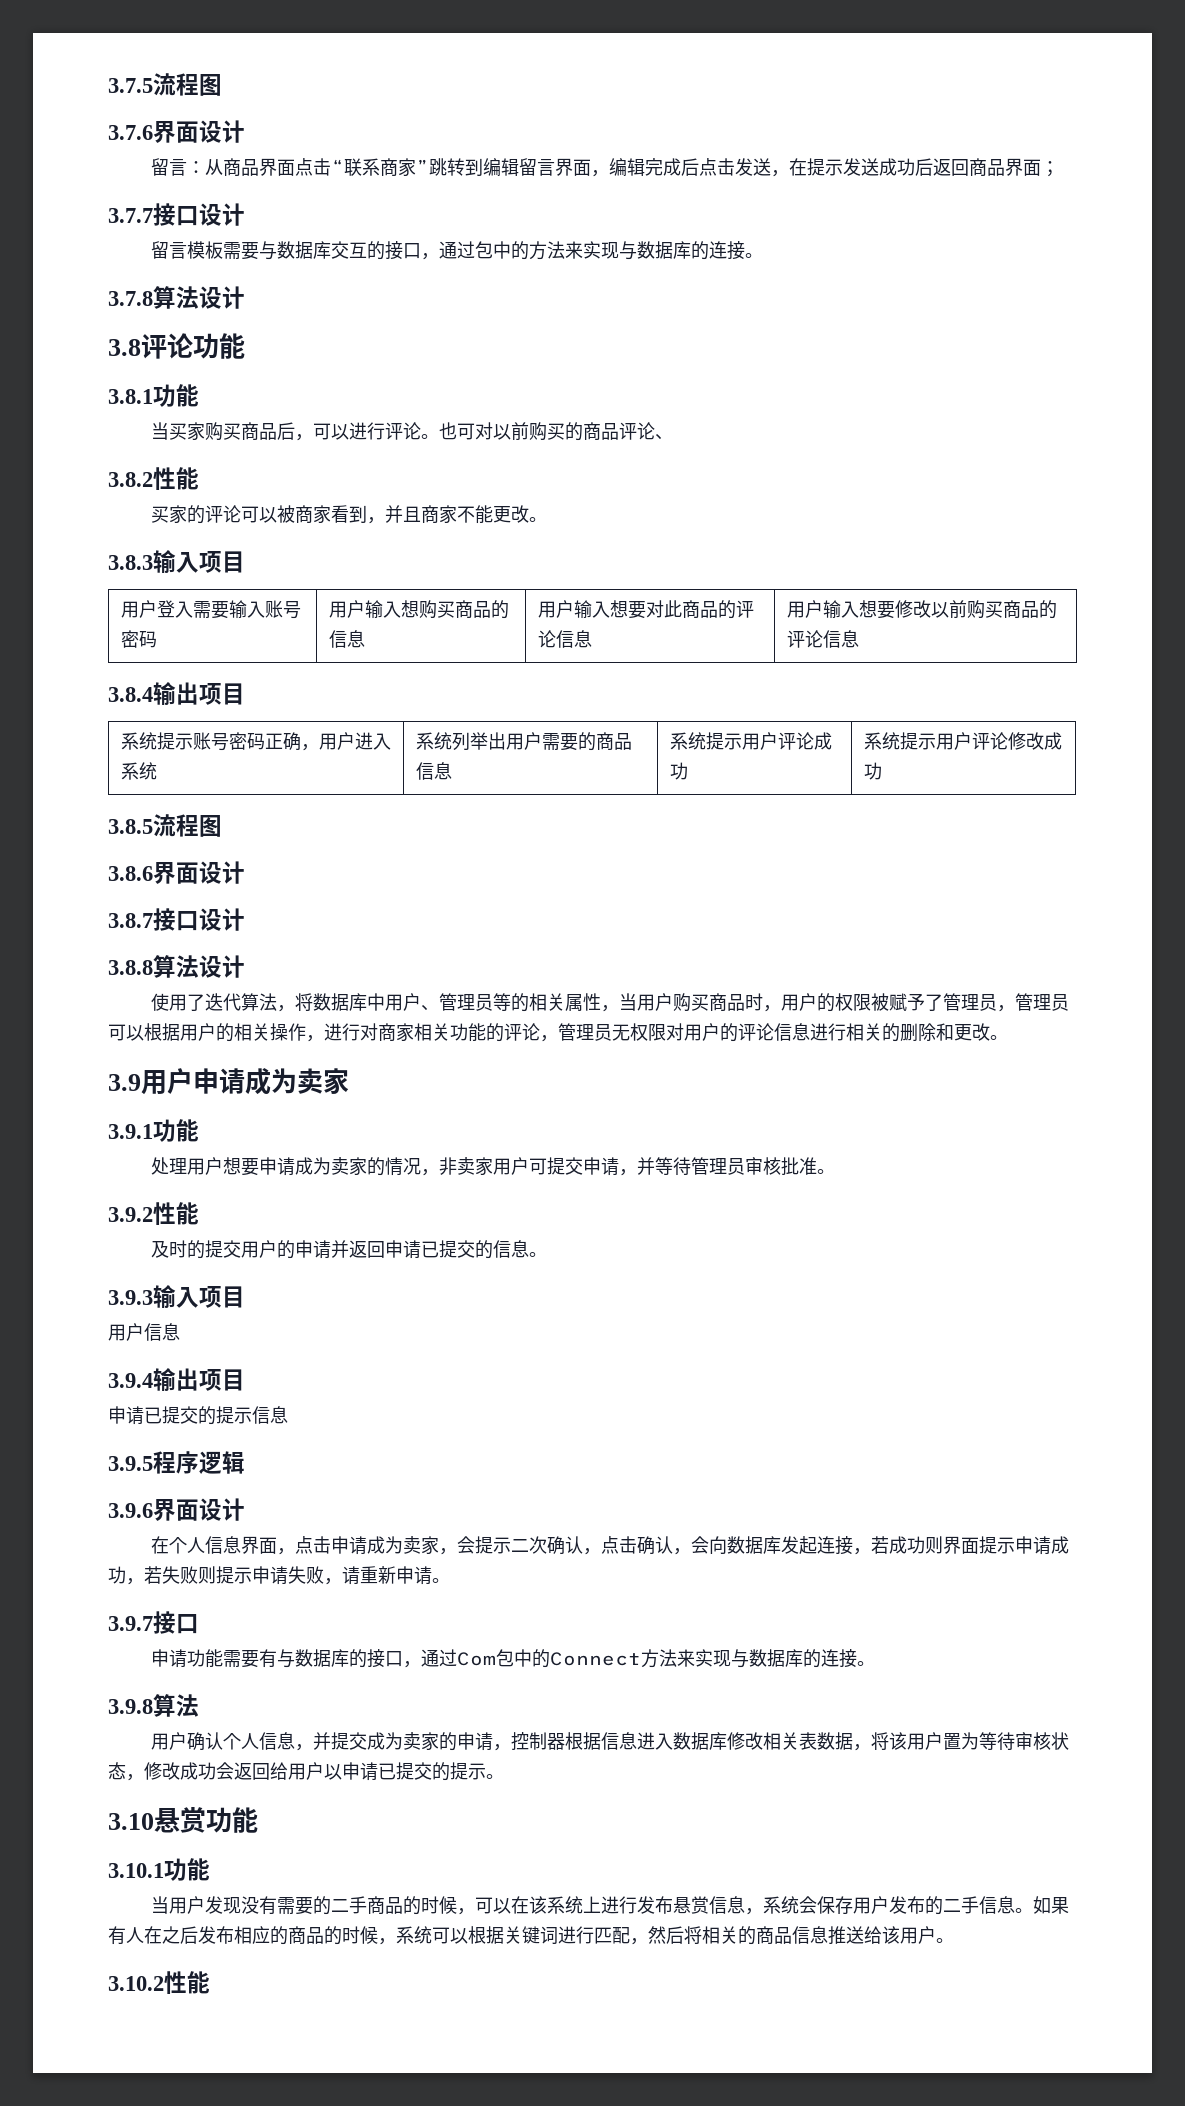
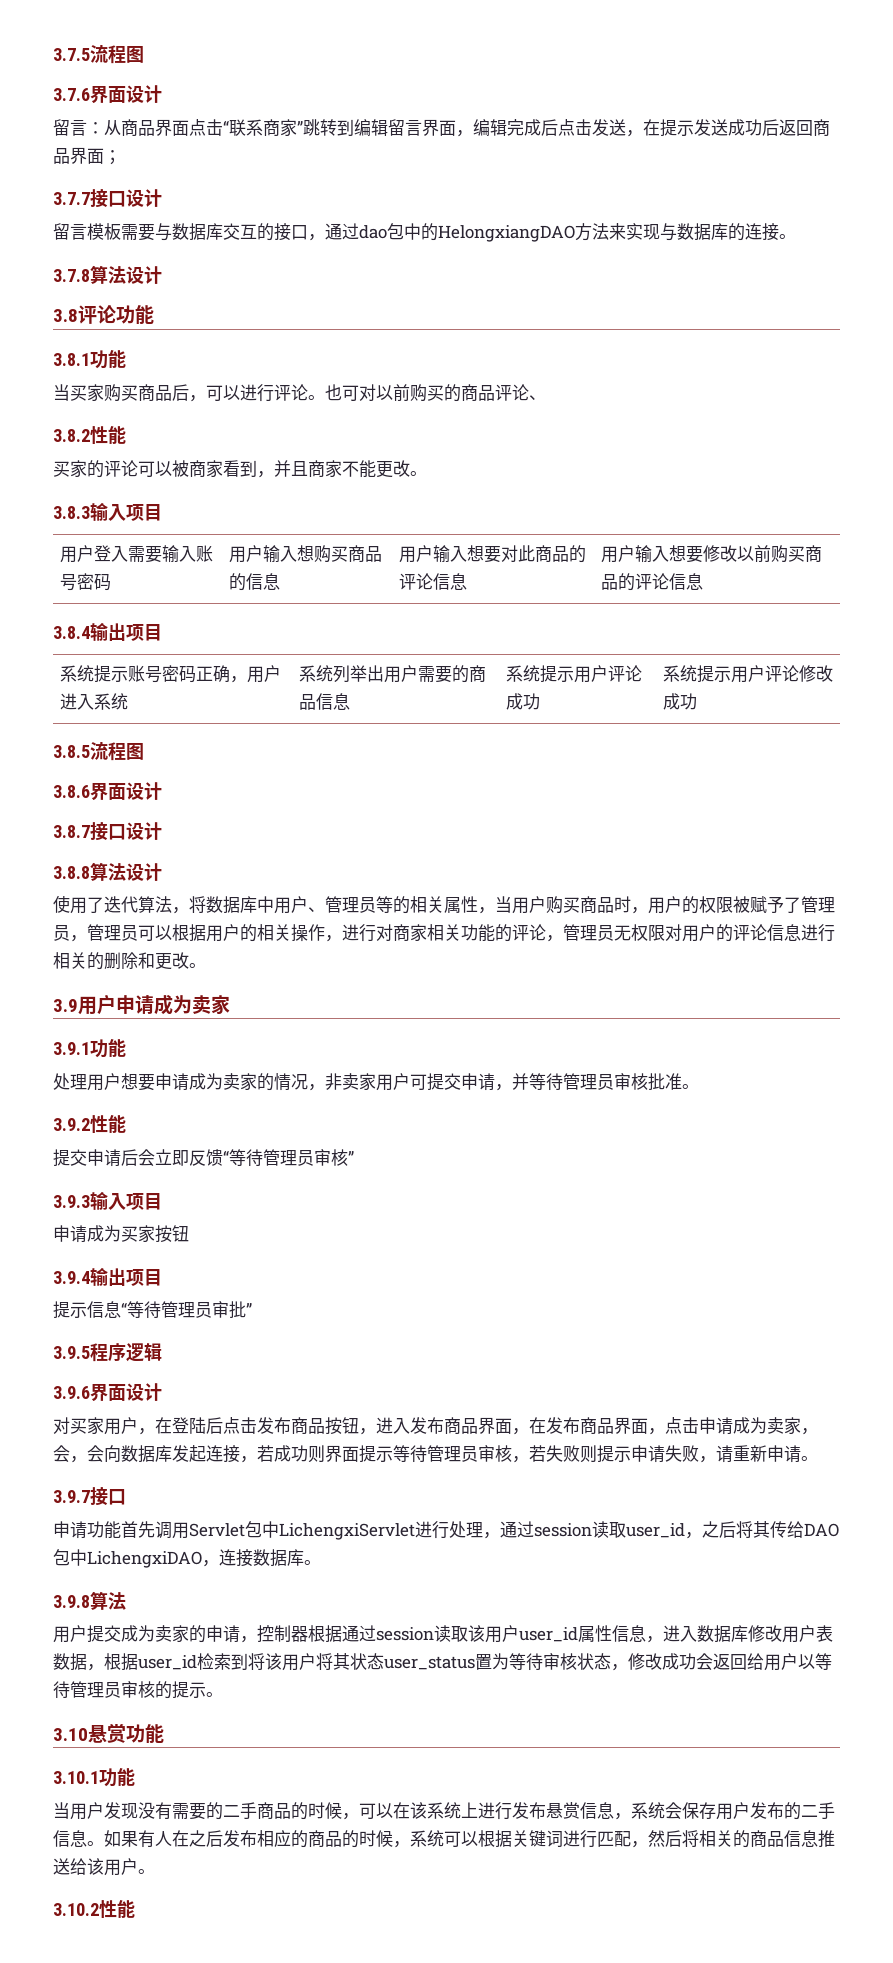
- 留言模板需要与数据库交互的接口，通过包中的方法来实现与数据库的连接。
+ 留言模板需要与数据库交互的接口，通过dao包中的HelongxiangDAO方法来实现与数据库的连接。
- 及时的提交用户的申请并返回申请已提交的信息。
+ 提交申请后会立即反馈“等待管理员审核”
- 用户信息
+ 申请成为买家按钮
- 申请已提交的提示信息
+ 提示信息“等待管理员审批”
- 在个人信息界面，点击申请成为卖家，会提示二次确认，点击确认，会向数据库发起连接，若成功则界面提示申请成功，若失败则提示申请失败，请重新申请。
+ 对买家用户，在登陆后点击发布商品按钮，进入发布商品界面，在发布商品界面，点击申请成为卖家，会，会向数据库发起连接，若成功则界面提示等待管理员审核，若失败则提示申请失败，请重新申请。
- 申请功能需要有与数据库的接口，通过Com包中的Connect方法来实现与数据库的连接。
+ 申请功能首先调用Servlet包中LichengxiServlet进行处理，通过session读取user_id，之后将其传给DAO包中LichengxiDAO，连接数据库。
- 用户确认个人信息，并提交成为卖家的申请，控制器根据信息进入数据库修改相关表数据，将该用户置为等待审核状态，修改成功会返回给用户以申请已提交的提示。
+ 用户提交成为卖家的申请，控制器根据通过session读取该用户user_id属性信息，进入数据库修改用户表数据，根据user_id检索到将该用户将其状态user_status置为等待审核状态，修改成功会返回给用户以等待管理员审核的提示。

